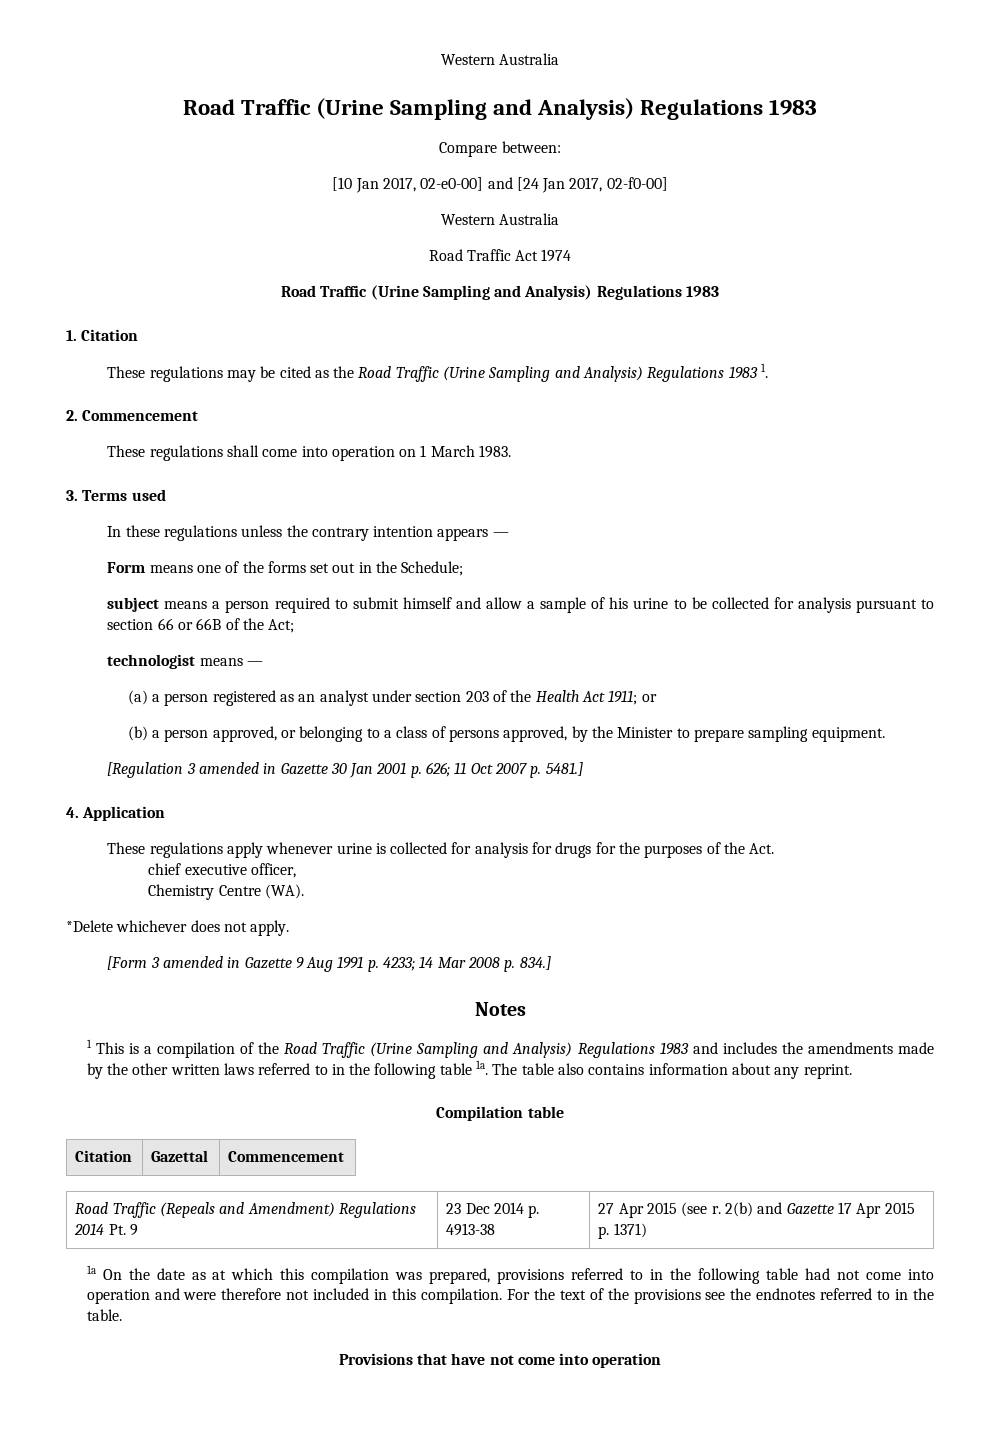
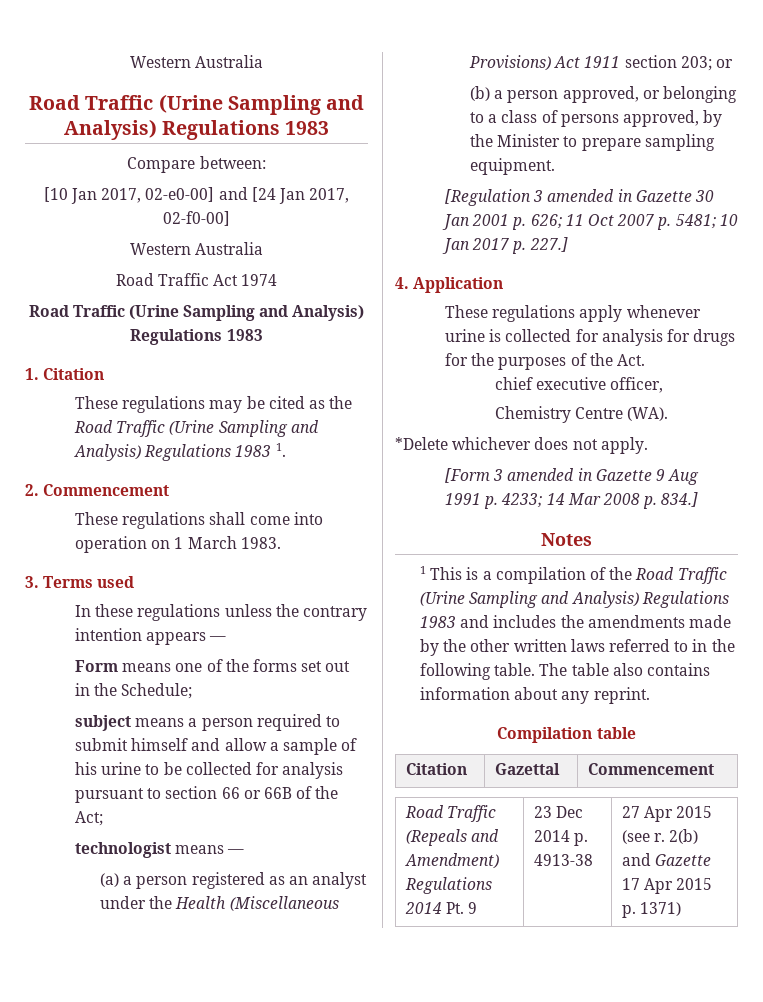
- (a) a person registered as an analyst under section 203 of the Health Act 1911; or
+ (a) a person registered as an analyst under the Health (Miscellaneous Provisions) Act 1911 section 203; or
- [Regulation 3 amended in Gazette 30 Jan 2001 p. 626; 11 Oct 2007 p. 5481.]
+ [Regulation 3 amended in Gazette 30 Jan 2001 p. 626; 11 Oct 2007 p. 5481; 10 Jan 2017 p. 227.]
- 1 This is a compilation of the Road Traffic (Urine Sampling and Analysis) Regulations 1983 and includes the amendments made by the other written laws referred to in the following table 1a.
+ 1 This is a compilation of the Road Traffic (Urine Sampling and Analysis) Regulations 1983 and includes the amendments made by the other written laws referred to in the following table.
- 1a On the date as at which this compilation was prepared, provisions referred to in the following table had not come into operation and were therefore not included in this compilation. For the text of the provisions see the endnotes referred to in the table.
- Provisions that have not come into operation

